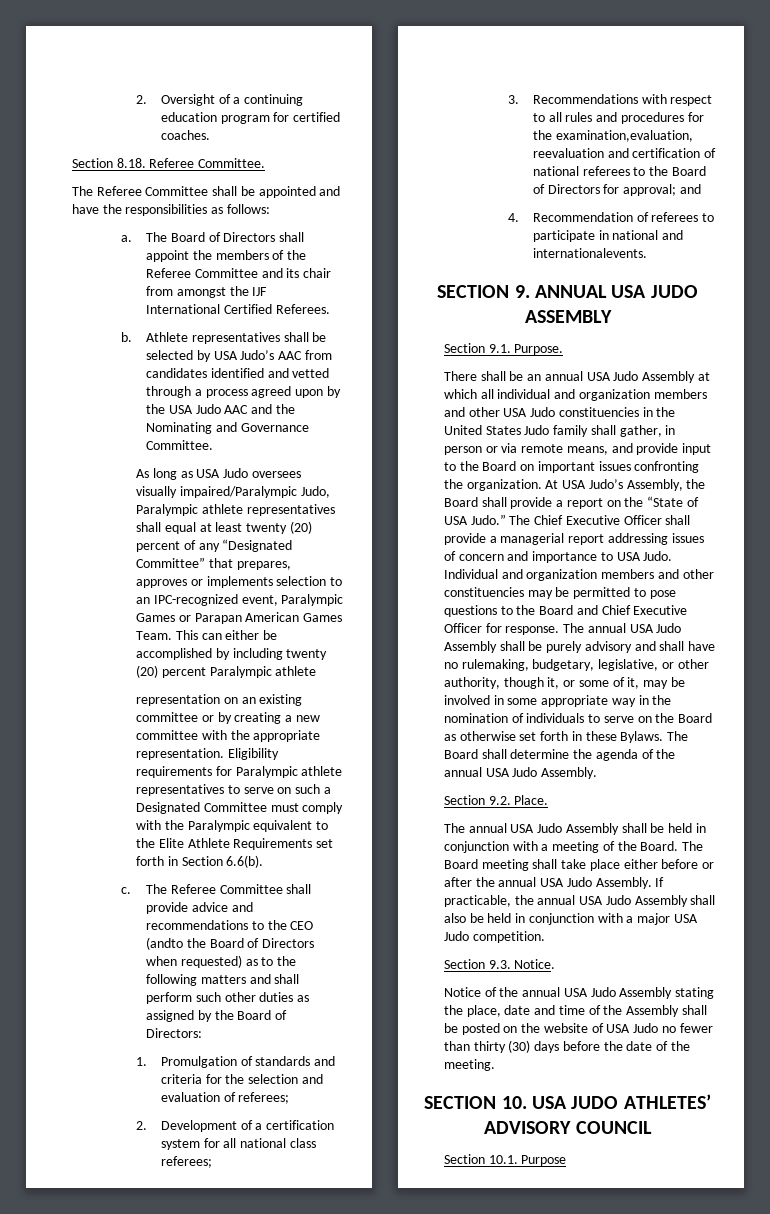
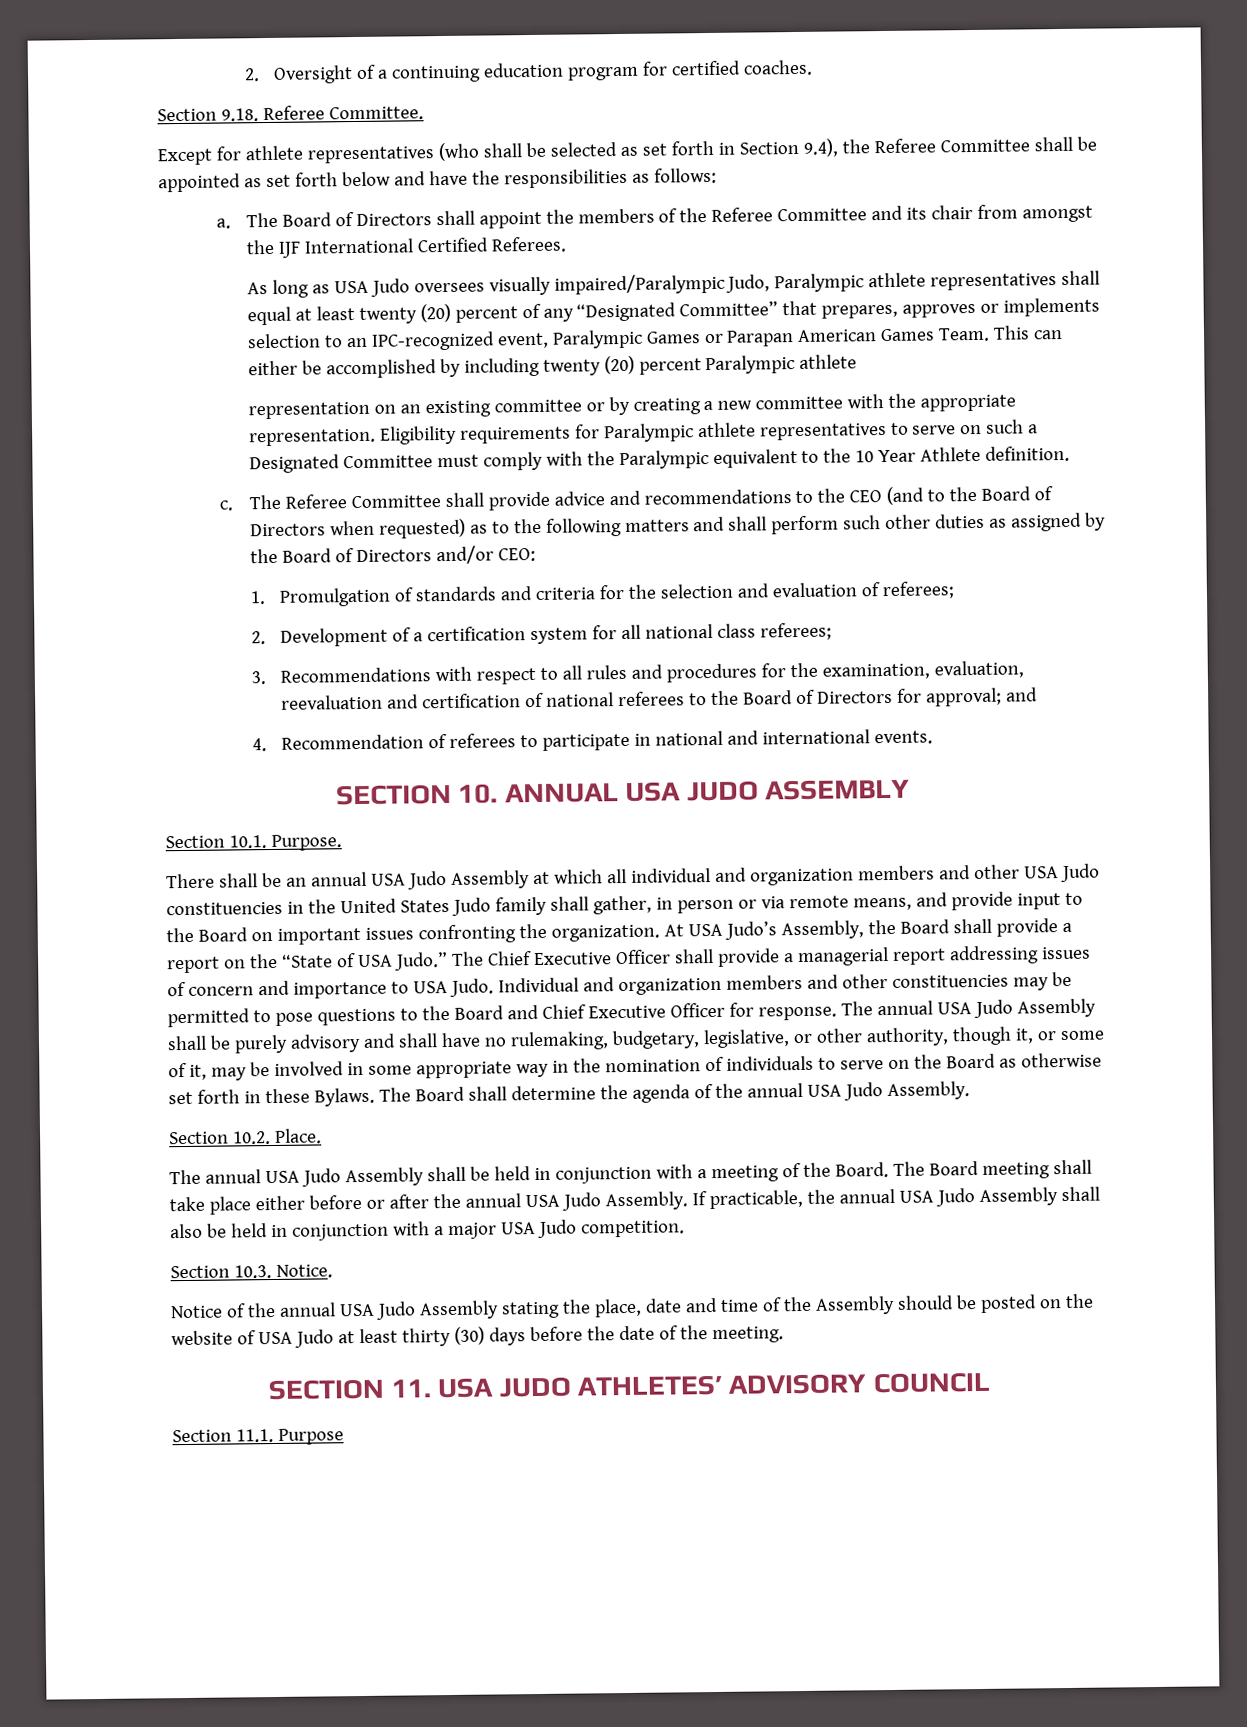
- Section 8.18. Referee Committee.
+ Section 9.18. Referee Committee.
- The Referee Committee shall be appointed and have the responsibilities as follows:
+ Except for athlete representatives (who shall be selected as set forth in Section 9.4), the Referee Committee shall be appointed as set forth below and have the responsibilities as follows:
- b. Athlete representatives shall be selected by USA Judo’s AAC from candidates identified and vetted through a process agreed upon by the USA Judo AAC and the Nominating and Governance Committee.
- Eligibility requirements for Paralympic athlete representatives to serve on such a Designated Committee must comply with the Paralympic equivalent to the Elite Athlete Requirements set forth in Section 6.6(b).
+ Eligibility requirements for Paralympic athlete representatives to serve on such a Designated Committee must comply with the Paralympic equivalent to the 10 Year Athlete definition.
- The Referee Committee shall provide advice and recommendations to the CEO (andto the Board of Directors when requested) as to the following matters and shall perform such other duties as assigned by the Board of Directors:
+ The Referee Committee shall provide advice and recommendations to the CEO (and to the Board of Directors when requested) as to the following matters and shall perform such other duties as assigned by the Board of Directors and/or CEO:
- 3. Recommendations with respect to all rules and procedures for the examination,evaluation, reevaluation and certification of national referees to the Board of Directors for approval; and
+ 3. Recommendations with respect to all rules and procedures for the examination, evaluation, reevaluation and certification of national referees to the Board of Directors for approval; and
- 4. Recommendation of referees to participate in national and internationalevents.
- SECTION 9. ANNUAL USA JUDO ASSEMBLY
+ 4. Recommendation of referees to participate in national and international events.
+ SECTION 10. ANNUAL USA JUDO ASSEMBLY
- Section 9.1. Purpose.
+ Section 10.1. Purpose.
- Section 9.2. Place.
+ Section 10.2. Place.
- Section 9.3. Notice.
+ Section 10.3. Notice.
- Notice of the annual USA Judo Assembly stating the place, date and time of the Assembly shall be posted on the website of USA Judo no fewer than thirty (30) days before the date of the meeting.
+ Notice of the annual USA Judo Assembly stating the place, date and time of the Assembly should be posted on the website of USA Judo at least thirty (30) days before the date of the meeting.
- SECTION 10. USA JUDO ATHLETES’ ADVISORY COUNCIL
+ SECTION 11. USA JUDO ATHLETES’ ADVISORY COUNCIL
- Section 10.1. Purpose
+ Section 11.1. Purpose

